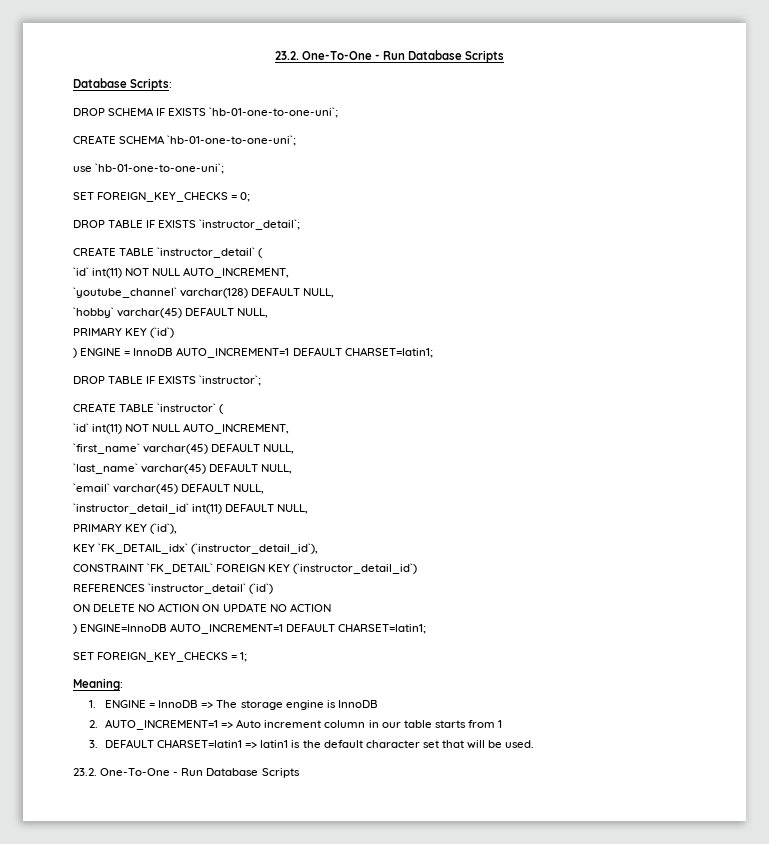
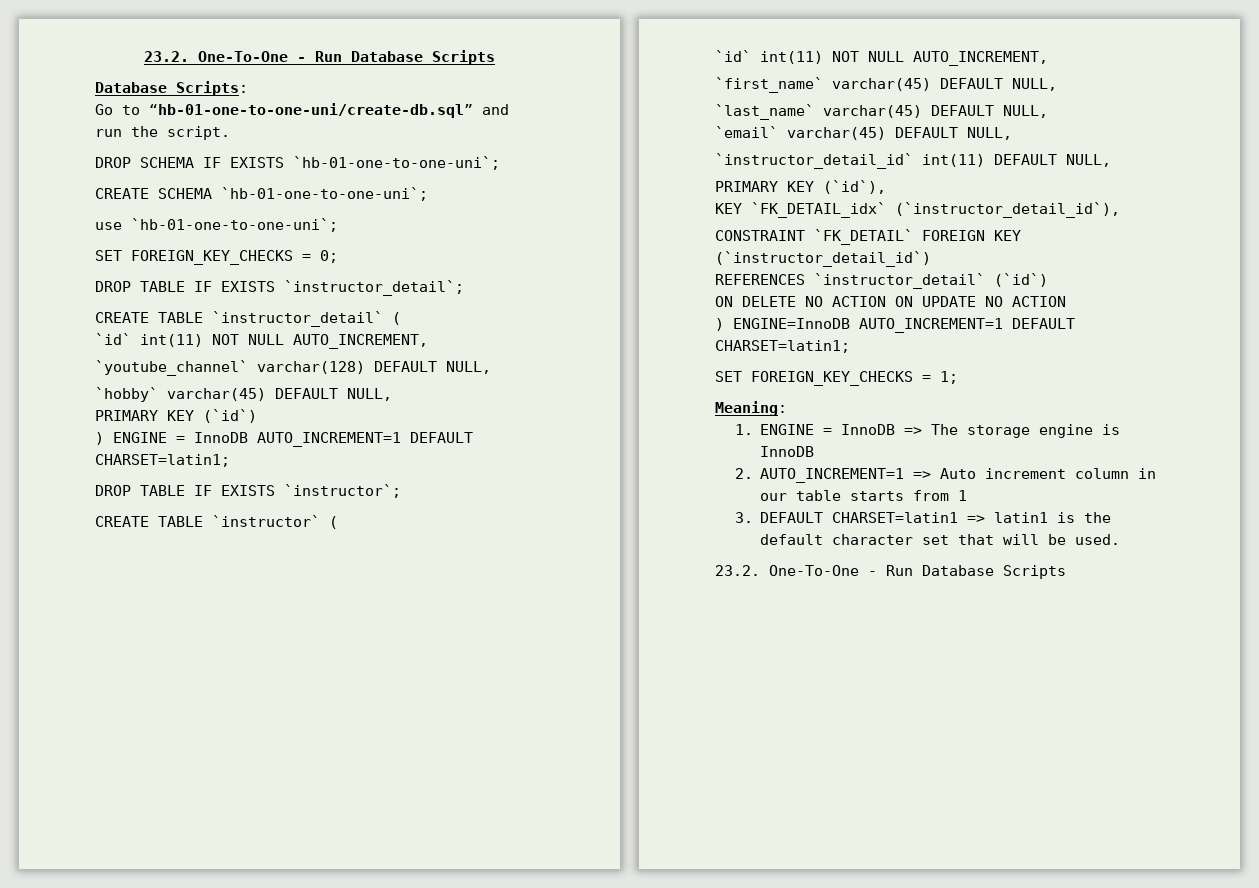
+ Go to “hb-01-one-to-one-uni/create-db.sql” and run the script.

